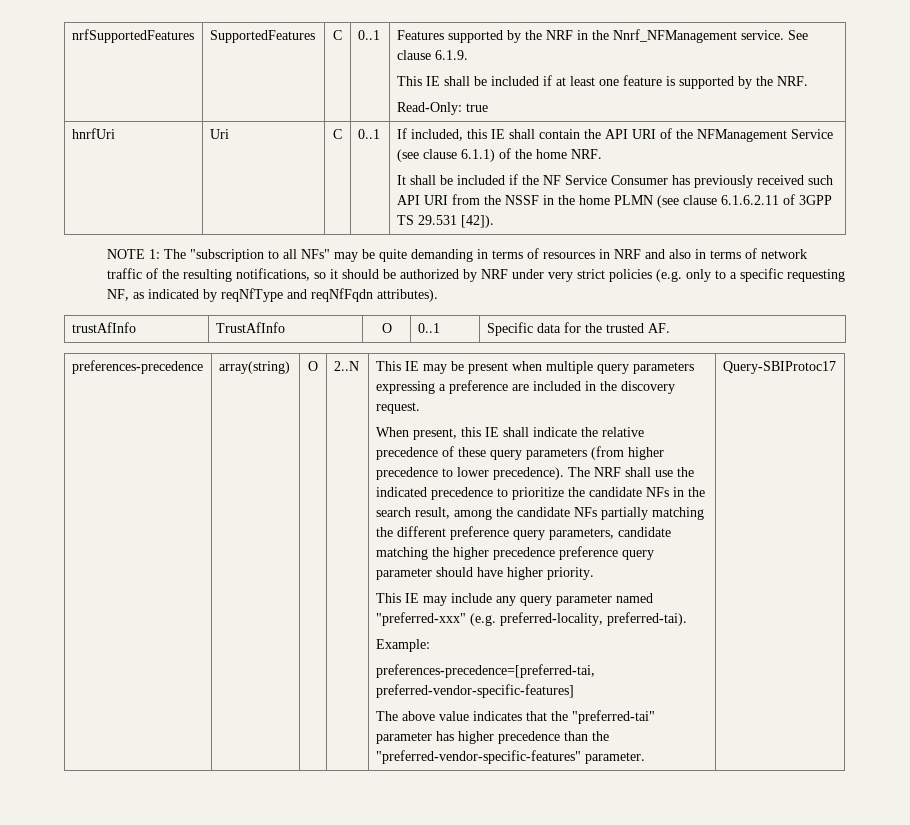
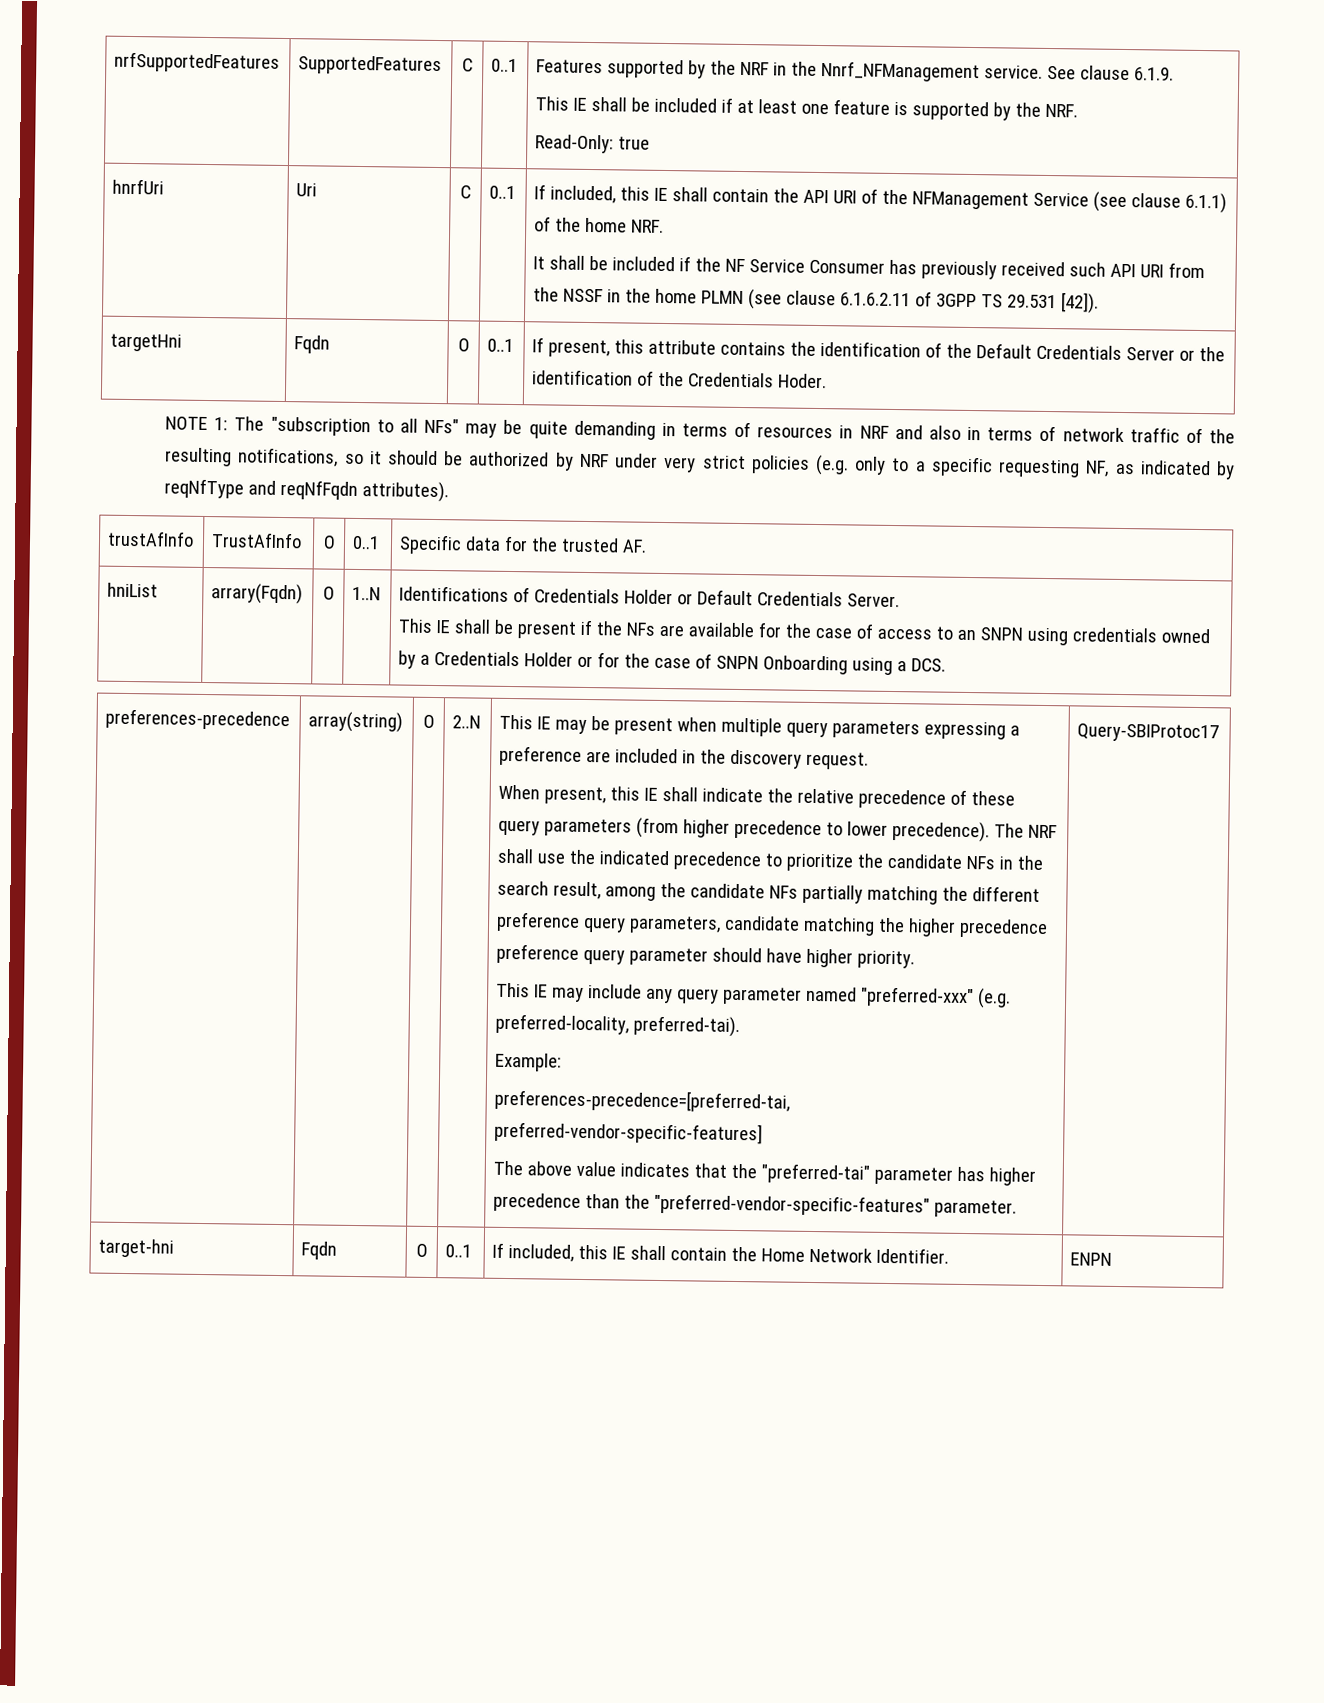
+ targetHni | Fqdn | O | 0..1 | If present, this attribute contains the identification of the Default Credentials Server or the identification of the Credentials Hoder.
+ hniList | arrary(Fqdn) | O | 1..N | Identifications of Credentials Holder or Default Credentials Server.
+ This IE shall be present if the NFs are available for the case of access to an SNPN using credentials owned by a Credentials Holder or for the case of SNPN Onboarding using a DCS.
+ target-hni | Fqdn | O | 0..1 | If included, this IE shall contain the Home Network Identifier. | ENPN

